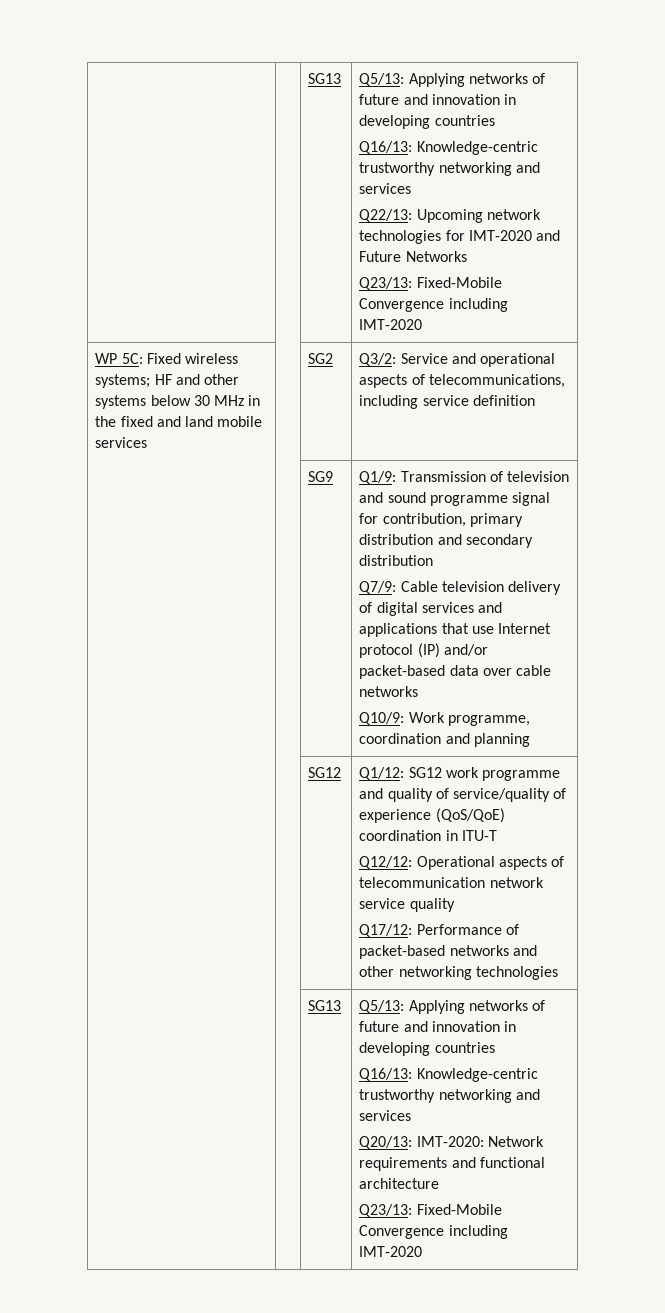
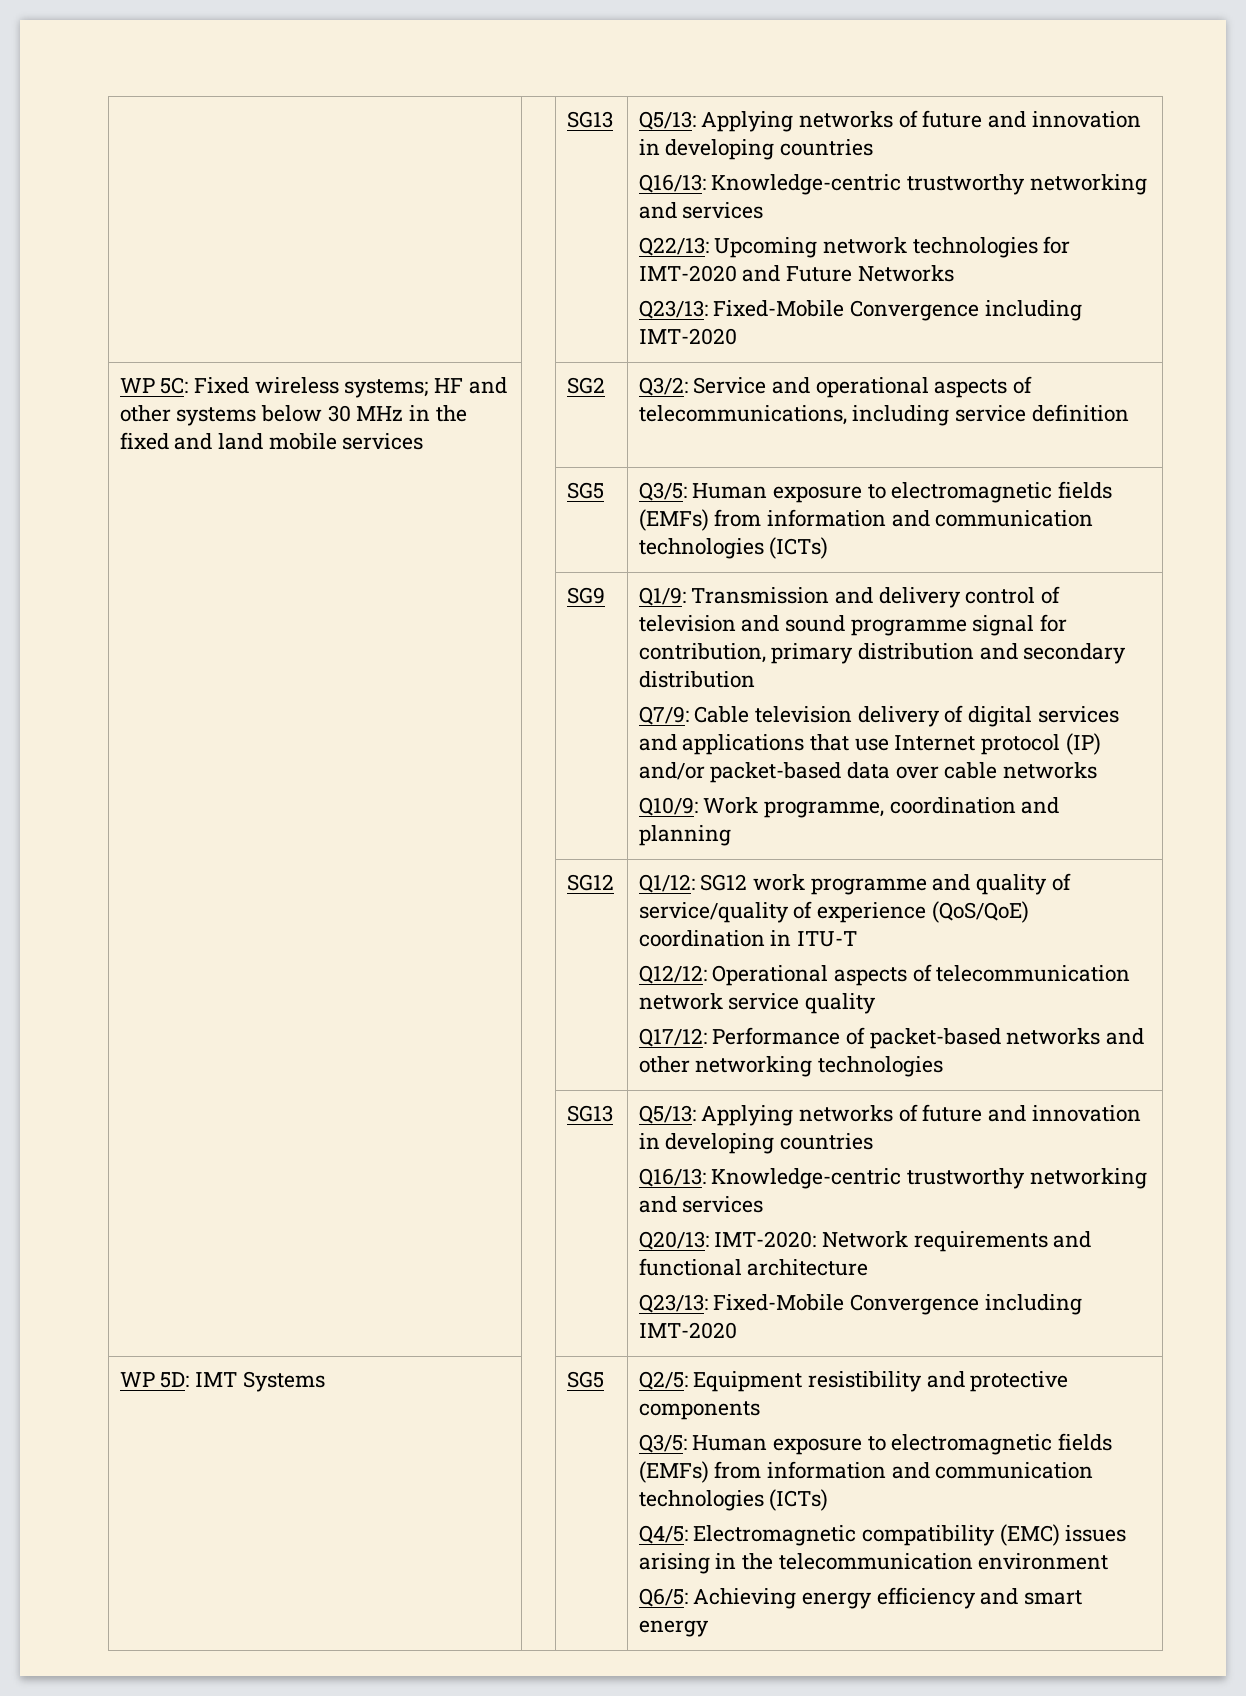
+ | | SG5 | Q3/5: Human exposure to electromagnetic fields (EMFs) from information and communication technologies (ICTs)
- Q1/9: Transmission of television and sound programme signal for contribution, primary distribution and secondary distribution
+ Q1/9: Transmission and delivery control of television and sound programme signal for contribution, primary distribution and secondary distribution
+ WP 5D: IMT Systems | | SG5 | Q2/5: Equipment resistibility and protective components
+ Q3/5: Human exposure to electromagnetic fields (EMFs) from information and communication technologies (ICTs)
+ Q4/5: Electromagnetic compatibility (EMC) issues arising in the telecommunication environment
+ Q6/5: Achieving energy efficiency and smart energy

